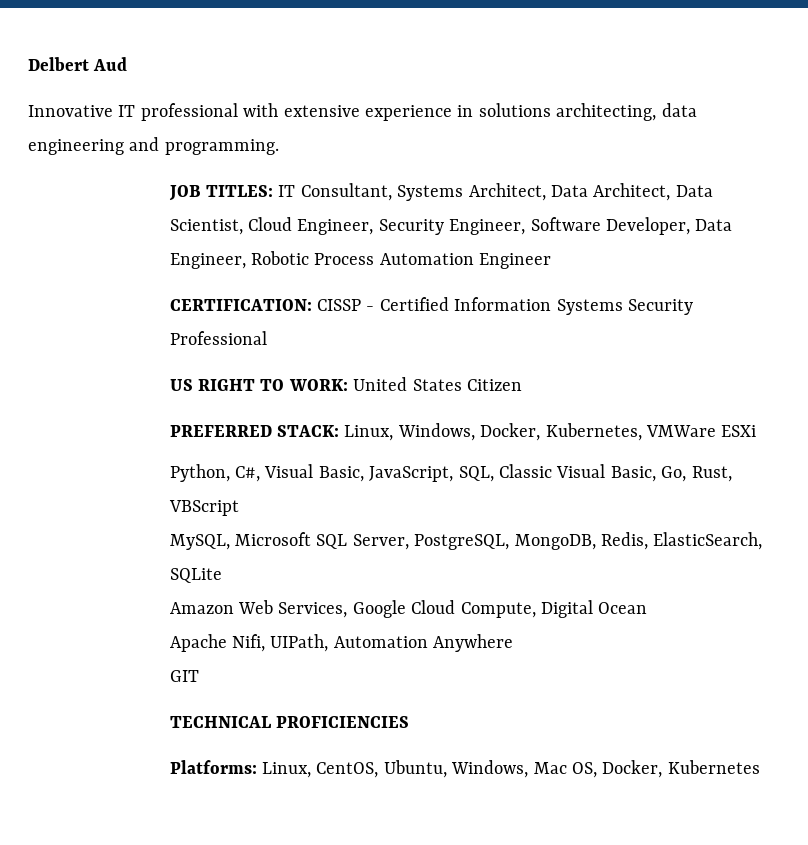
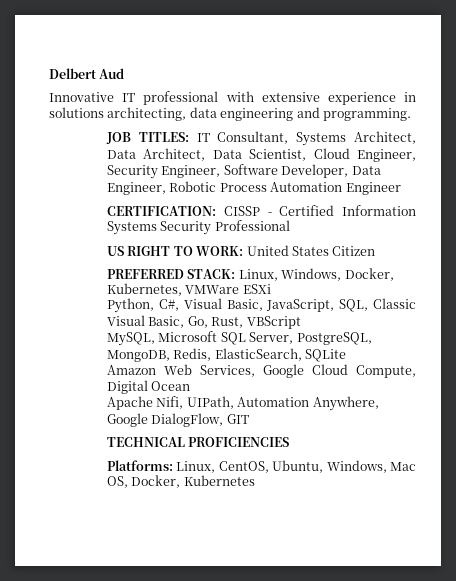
- Apache Nifi, UIPath, Automation Anywhere
- GIT
+ Apache Nifi, UIPath, Automation Anywhere, Google DialogFlow, GIT

